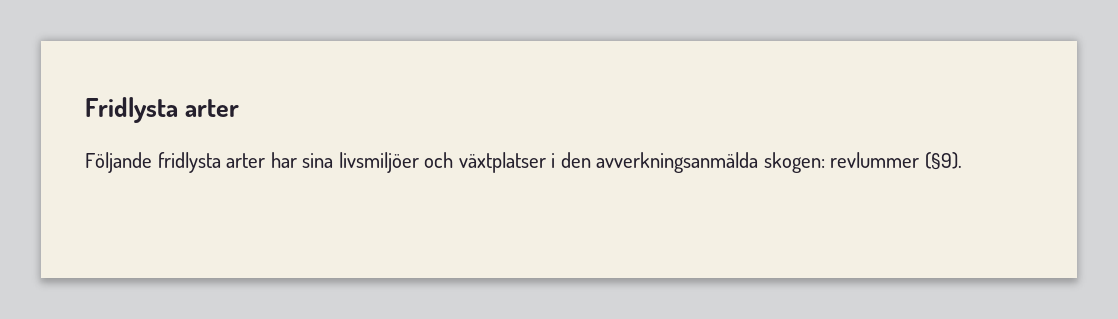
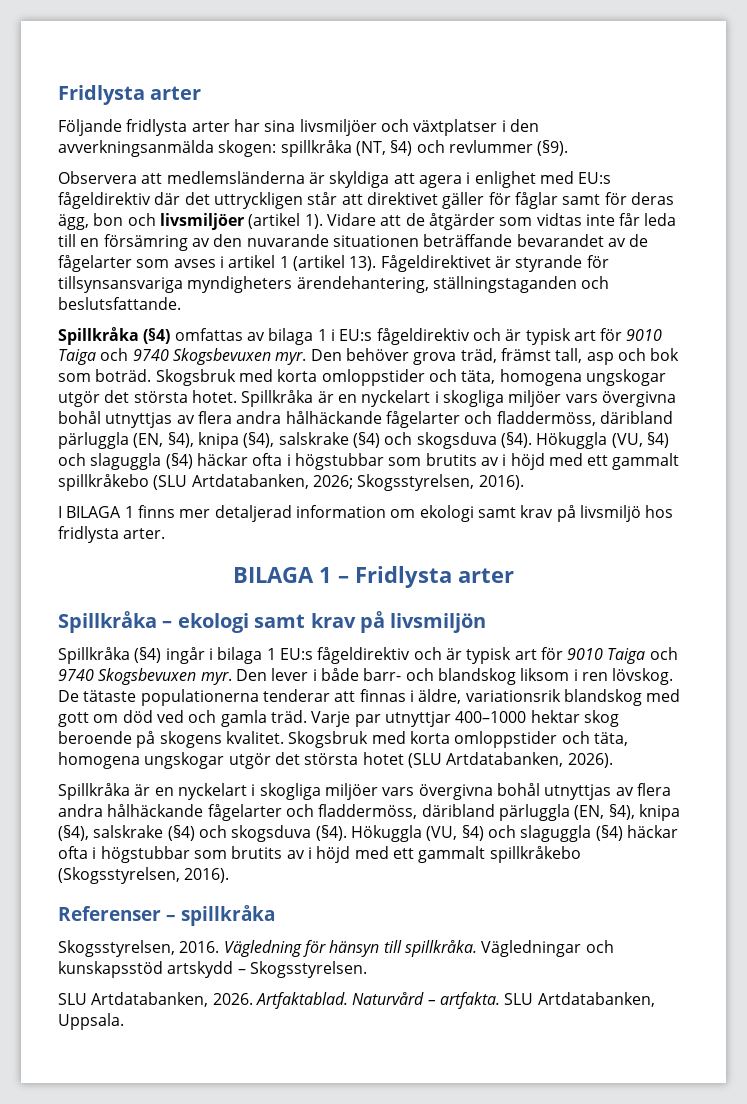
- Följande fridlysta arter har sina livsmiljöer och växtplatser i den avverkningsanmälda skogen: revlummer (§9).
+ Följande fridlysta arter har sina livsmiljöer och växtplatser i den avverkningsanmälda skogen: spillkråka (NT, §4) och revlummer (§9).
+ Observera att medlemsländerna är skyldiga att agera i enlighet med EU:s fågeldirektiv där det uttryckligen står att direktivet gäller för fåglar samt för deras ägg, bon och livsmiljöer (artikel 1). Vidare att de åtgärder som vidtas inte får leda till en försämring av den nuvarande situationen beträffande bevarandet av de fågelarter som avses i artikel 1 (artikel 13). Fågeldirektivet är styrande för tillsynsansvariga myndigheters ärendehantering, ställningstaganden och beslutsfattande.
+ Spillkråka (§4) omfattas av bilaga 1 i EU:s fågeldirektiv och är typisk art för 9010 Taiga och 9740 Skogsbevuxen myr. Den behöver grova träd, främst tall, asp och bok som boträd. Skogsbruk med korta omloppstider och täta, homogena ungskogar utgör det största hotet. Spillkråka är en nyckelart i skogliga miljöer vars övergivna bohål utnyttjas av flera andra hålhäckande fågelarter och fladdermöss, däribland pärluggla (EN, §4), knipa (§4), salskrake (§4) och skogsduva (§4). Hökuggla (VU, §4) och slaguggla (§4) häckar ofta i högstubbar som brutits av i höjd med ett gammalt spillkråkebo (SLU Artdatabanken, 2026; Skogsstyrelsen, 2016).
+ I BILAGA 1 finns mer detaljerad information om ekologi samt krav på livsmiljö hos fridlysta arter.
+ BILAGA 1 – Fridlysta arter
+ Spillkråka – ekologi samt krav på livsmiljön
+ Spillkråka (§4) ingår i bilaga 1 EU:s fågeldirektiv och är typisk art för 9010 Taiga och 9740 Skogsbevuxen myr. Den lever i både barr- och blandskog liksom i ren lövskog. De tätaste populationerna tenderar att finnas i äldre, variationsrik blandskog med gott om död ved och gamla träd. Varje par utnyttjar 400–1000 hektar skog beroende på skogens kvalitet. Skogsbruk med korta omloppstider och täta, homogena ungskogar utgör det största hotet (SLU Artdatabanken, 2026).
+ Spillkråka är en nyckelart i skogliga miljöer vars övergivna bohål utnyttjas av flera andra hålhäckande fågelarter och fladdermöss, däribland pärluggla (EN, §4), knipa (§4), salskrake (§4) och skogsduva (§4). Hökuggla (VU, §4) och slaguggla (§4) häckar ofta i högstubbar som brutits av i höjd med ett gammalt spillkråkebo (Skogsstyrelsen, 2016).
+ Referenser – spillkråka
+ Skogsstyrelsen, 2016. Vägledning för hänsyn till spillkråka. Vägledningar och kunskapsstöd artskydd – Skogsstyrelsen.
+ SLU Artdatabanken, 2026. Artfaktablad. Naturvård – artfakta. SLU Artdatabanken, Uppsala.

